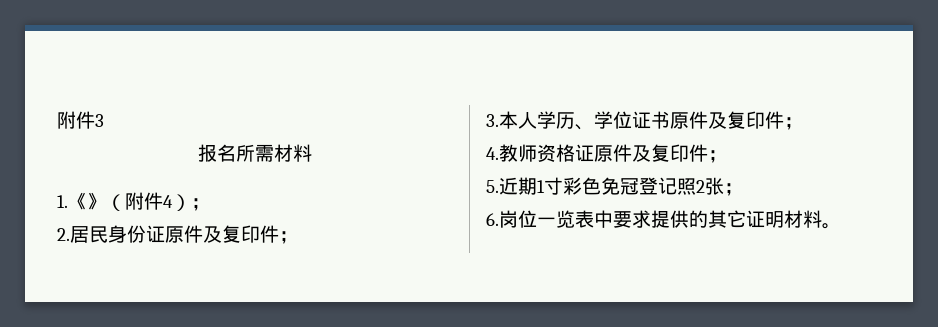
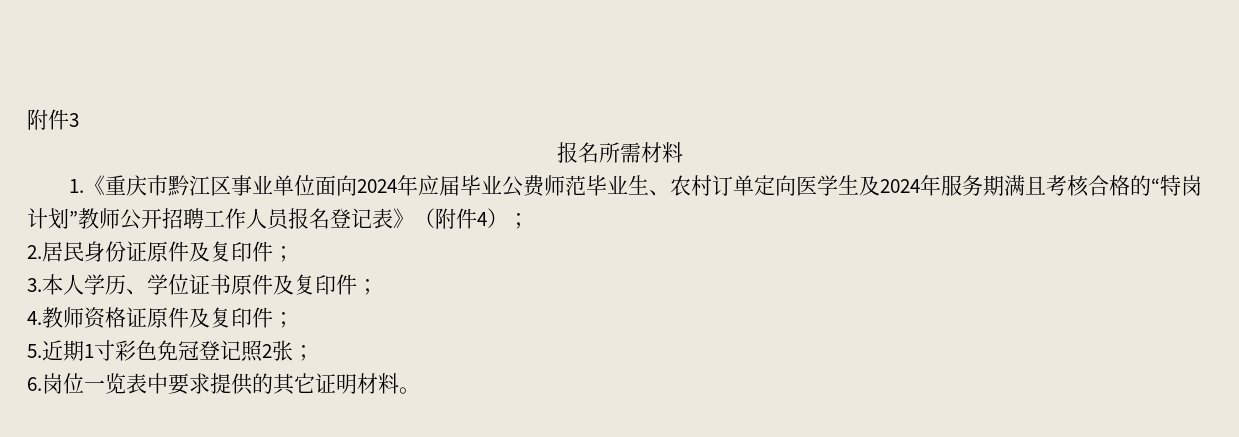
- 1.《》（附件4）；
+ 1.《重庆市黔江区事业单位面向2024年应届毕业公费师范毕业生、农村订单定向医学生及2024年服务期满且考核合格的“特岗计划”教师公开招聘工作人员报名登记表》（附件4）；

